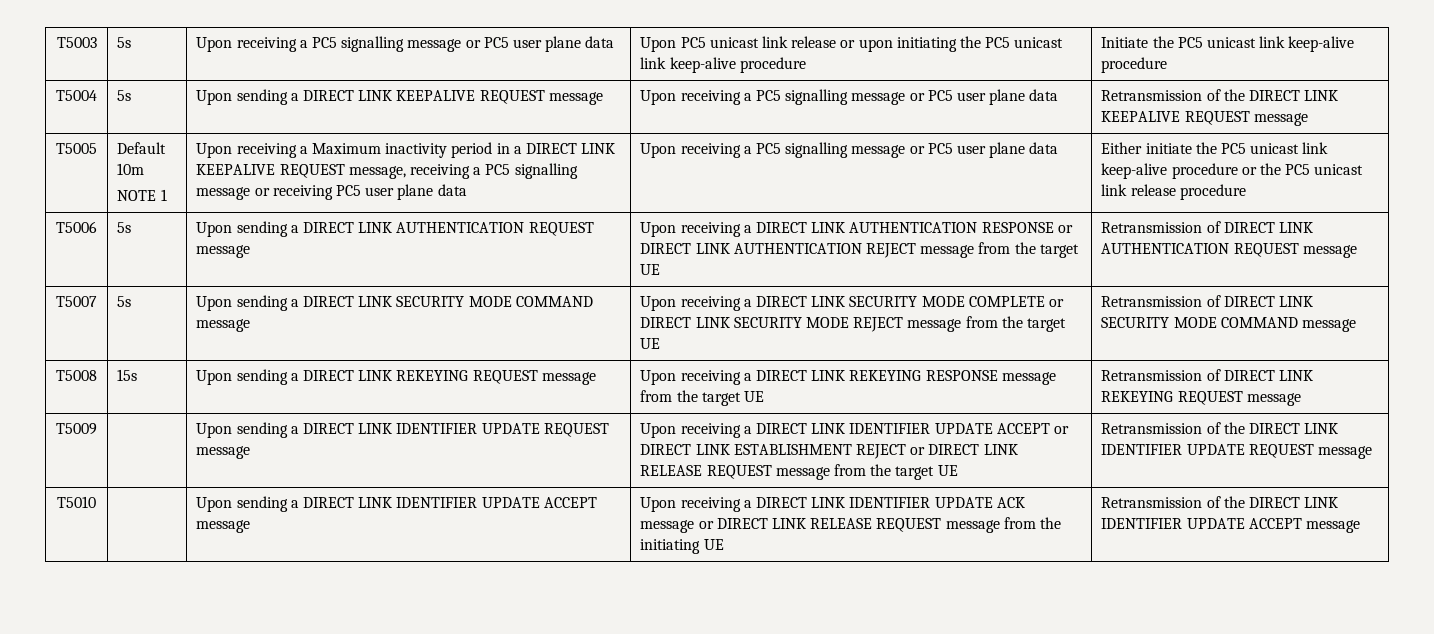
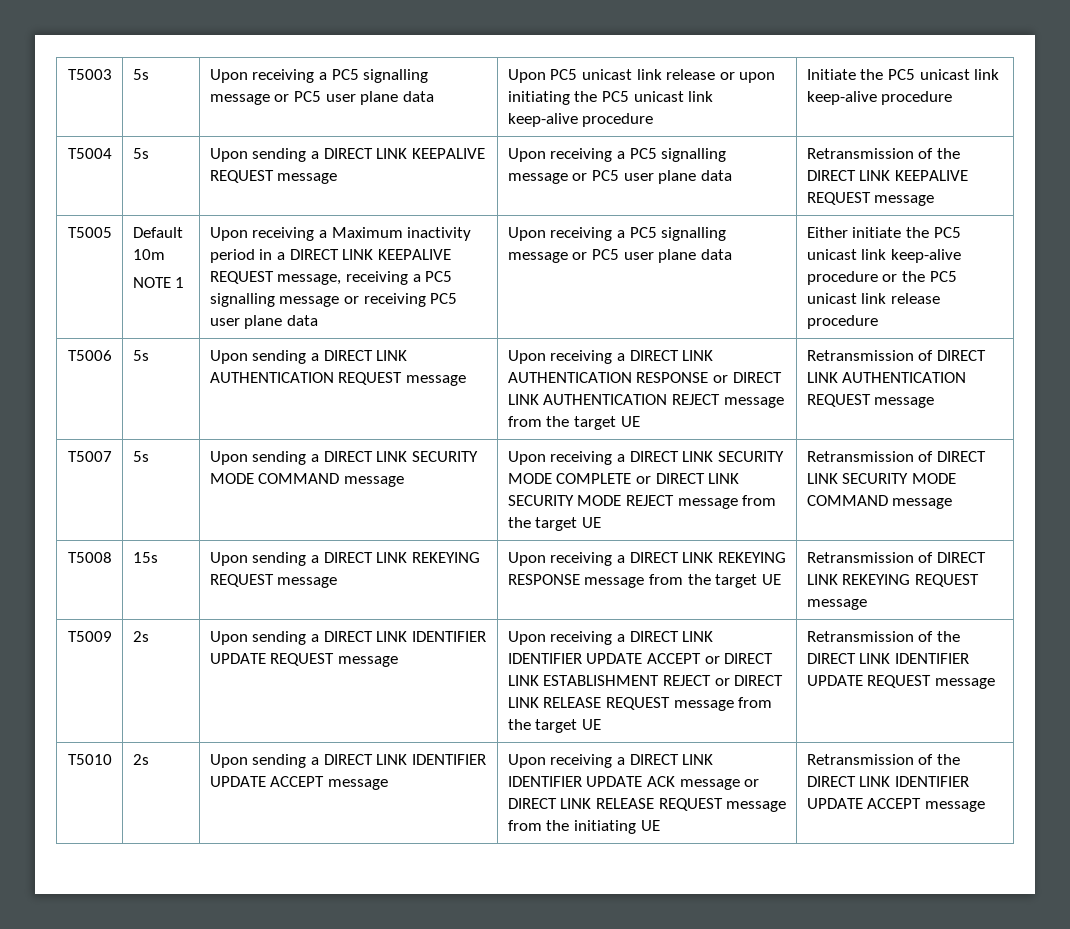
- T5009
+ T5009 | 2s
- T5010 | | Upon sending a DIRECT LINK IDENTIFIER UPDATE ACCEPT message | Upon receiving a DIRECT LINK IDENTIFIER UPDATE ACK message or DIRECT LINK RELEASE REQUEST message from the initiating UE | Retransmission of the DIRECT LINK IDENTIFIER UPDATE ACCEPT message
+ T5010 | 2s | Upon sending a DIRECT LINK IDENTIFIER UPDATE ACCEPT message | Upon receiving a DIRECT LINK IDENTIFIER UPDATE ACK message or DIRECT LINK RELEASE REQUEST message from the initiating UE | Retransmission of the DIRECT LINK IDENTIFIER UPDATE ACCEPT message

